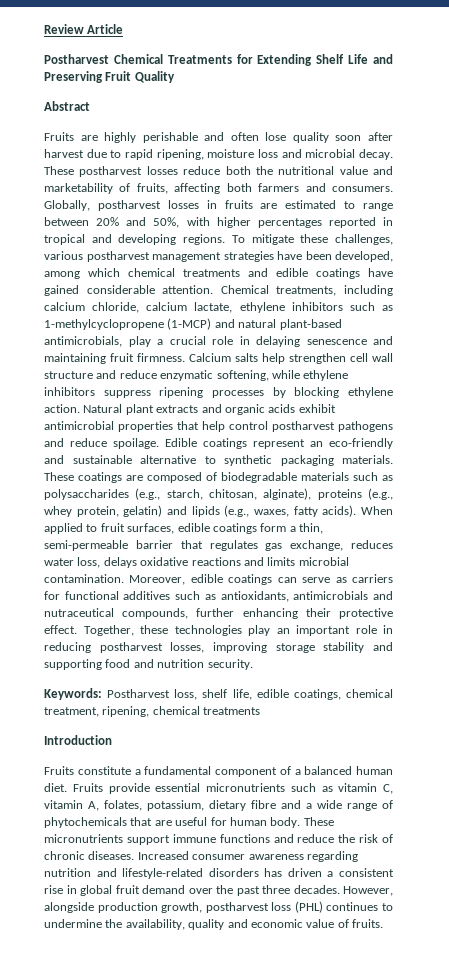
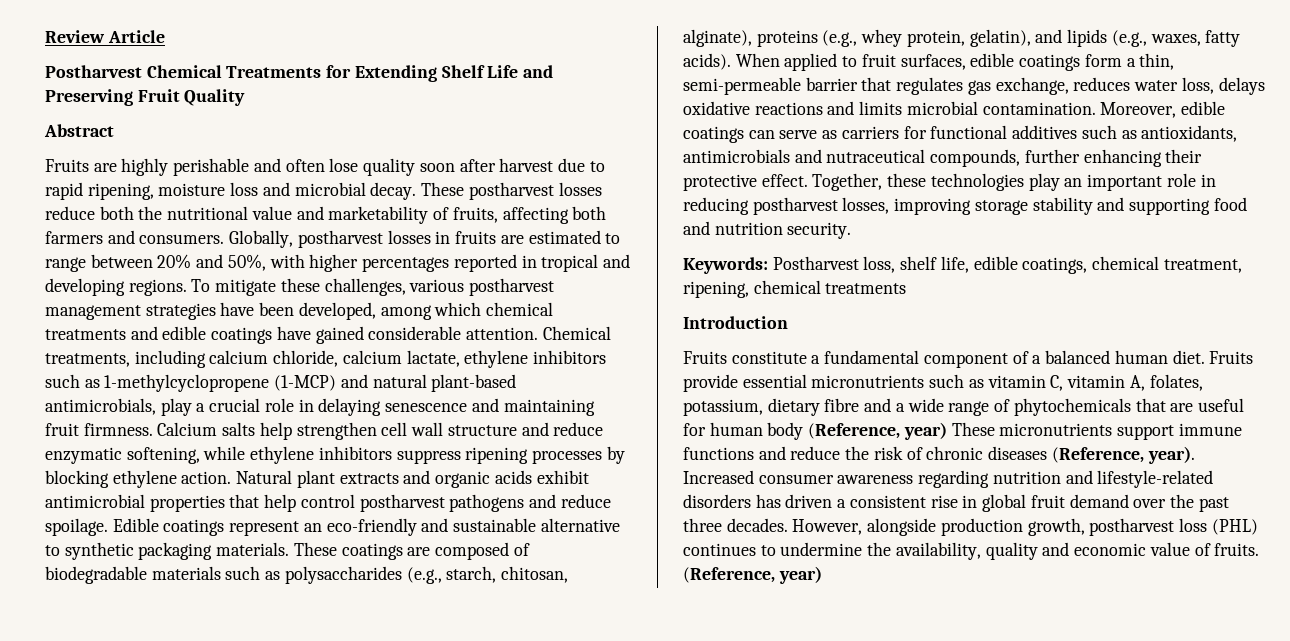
- These coatings are composed of biodegradable materials such as polysaccharides (e.g., starch, chitosan, alginate), proteins (e.g., whey protein, gelatin) and lipids (e.g., waxes, fatty acids).
+ These coatings are composed of biodegradable materials such as polysaccharides (e.g., starch, chitosan, alginate), proteins (e.g., whey protein, gelatin), and lipids (e.g., waxes, fatty acids).
- Fruits provide essential micronutrients such as vitamin C, vitamin A, folates, potassium, dietary fibre and a wide range of phytochemicals that are useful for human body. These micronutrients support immune functions and reduce the risk of chronic diseases.
+ Fruits provide essential micronutrients such as vitamin C, vitamin A, folates, potassium, dietary fibre and a wide range of phytochemicals that are useful for human body (Reference, year) These micronutrients support immune functions and reduce the risk of chronic diseases (Reference, year).
- However, alongside production growth, postharvest loss (PHL) continues to undermine the availability, quality and economic value of fruits.
+ However, alongside production growth, postharvest loss (PHL) continues to undermine the availability, quality and economic value of fruits. (Reference, year)

